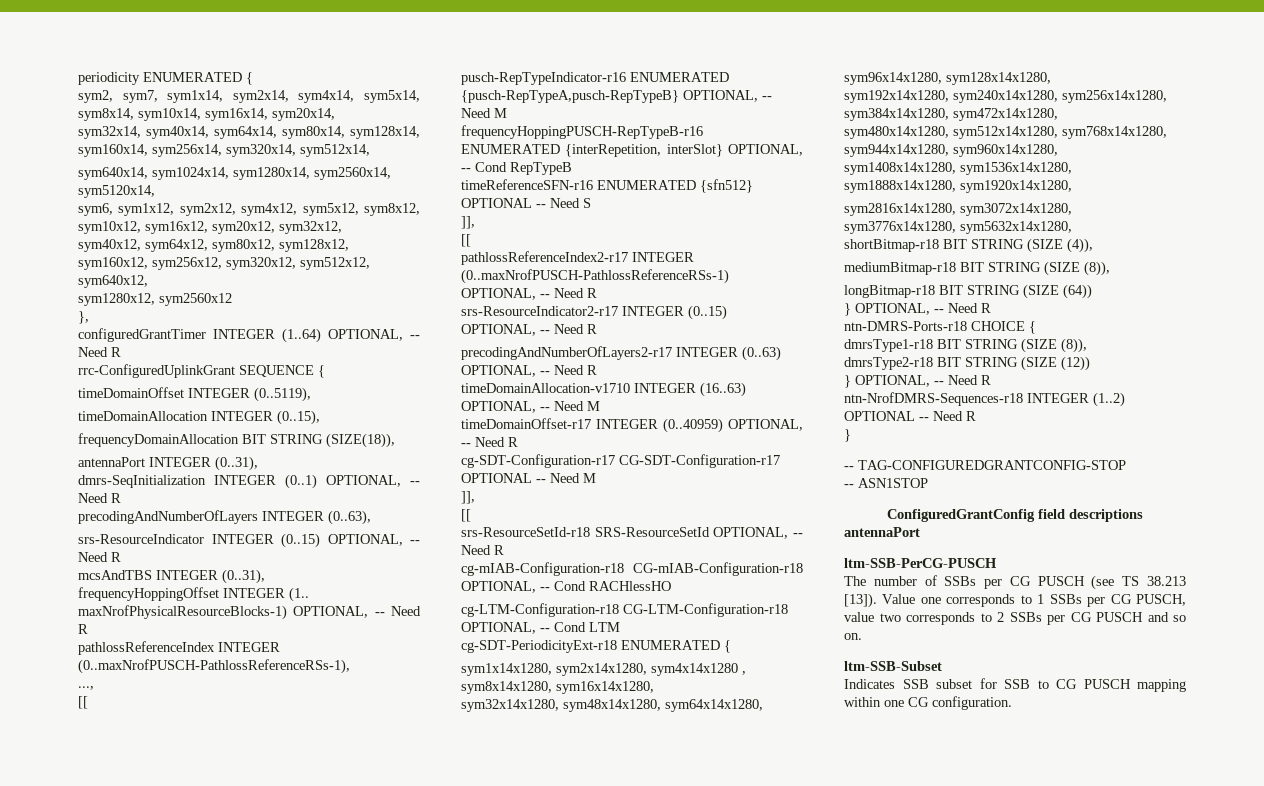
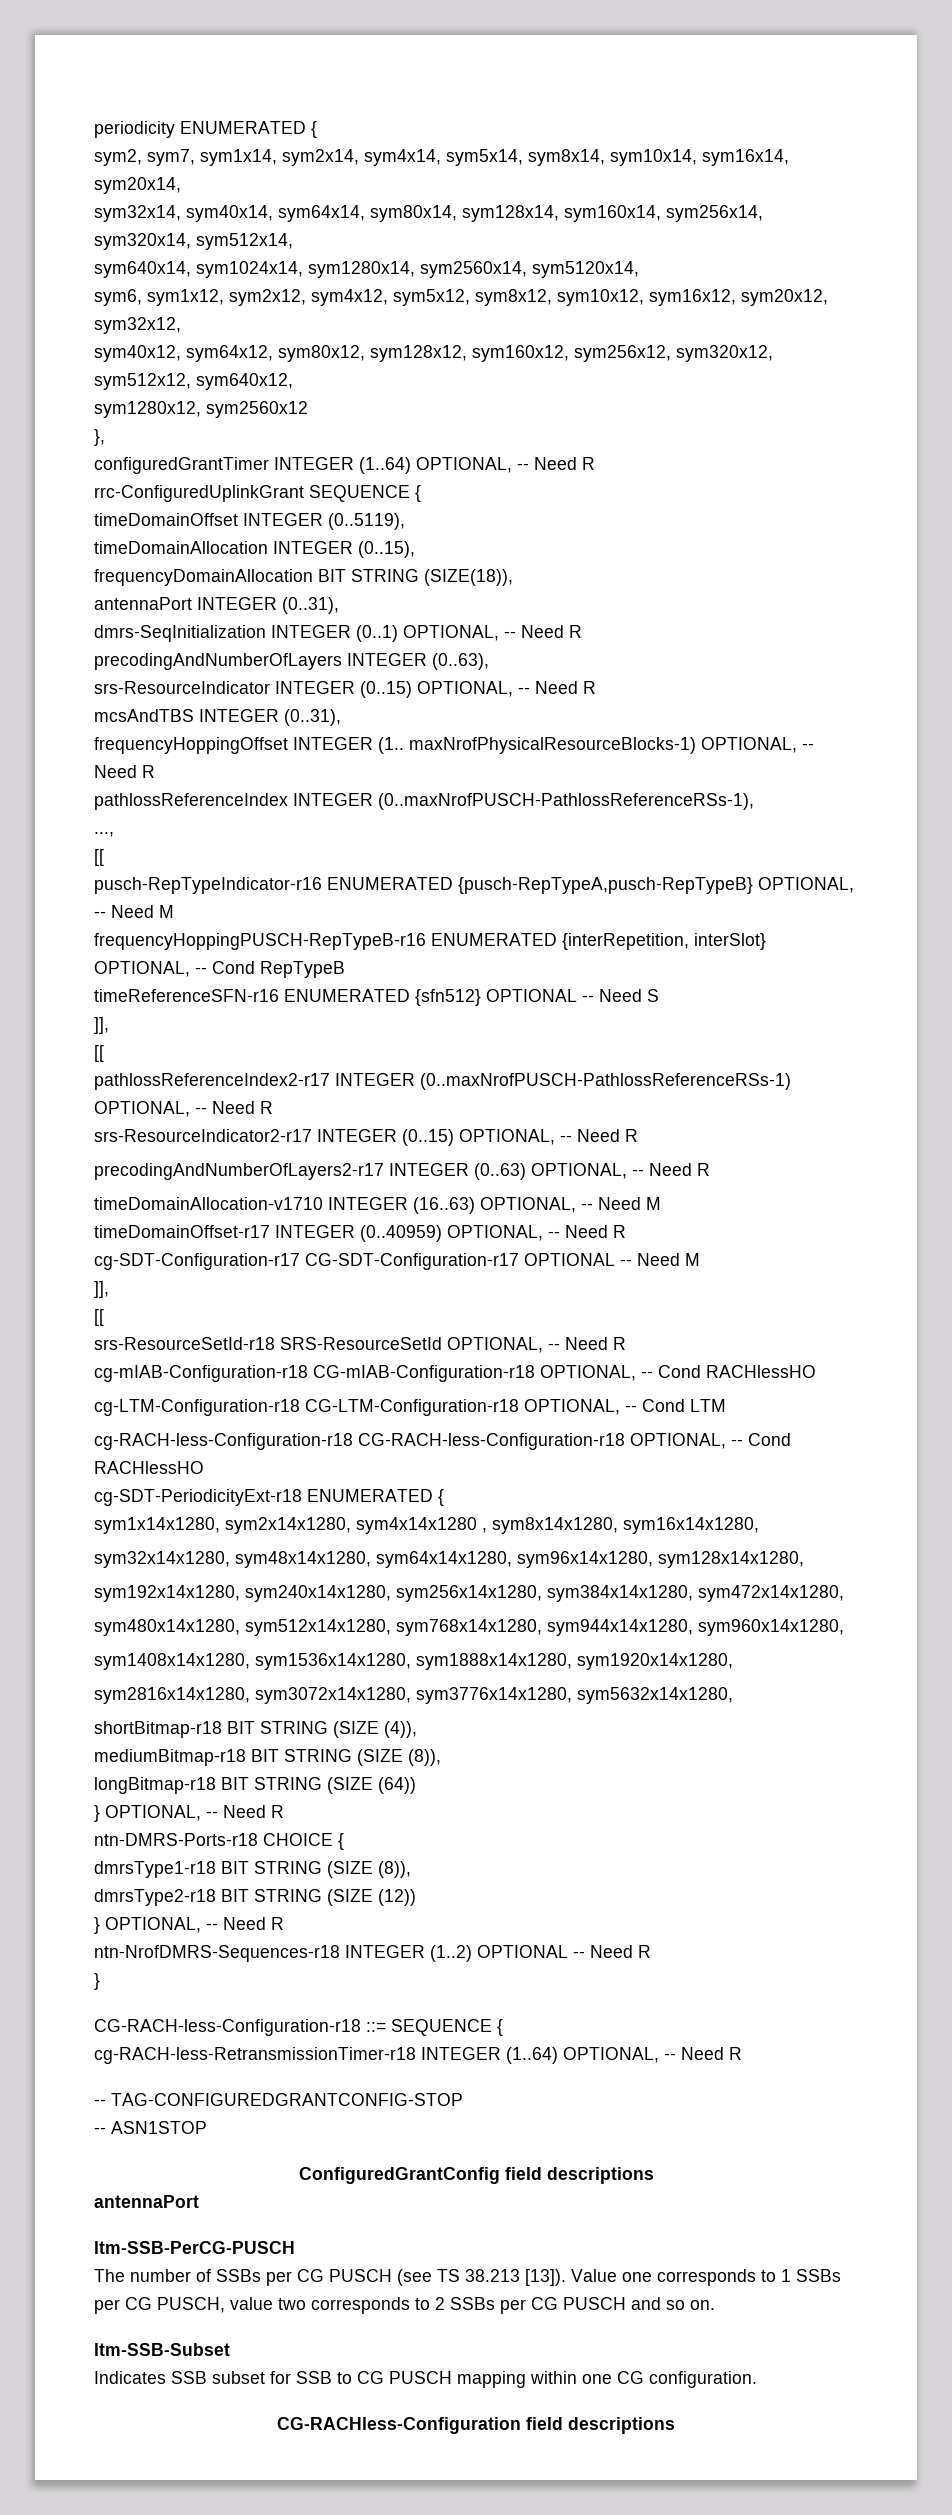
+ cg-RACH-less-Configuration-r18 CG-RACH-less-Configuration-r18 OPTIONAL, -- Cond RACHlessHO
+ CG-RACH-less-Configuration-r18 ::= SEQUENCE {
+ cg-RACH-less-RetransmissionTimer-r18 INTEGER (1..64) OPTIONAL, -- Need R
+ CG-RACHless-Configuration field descriptions

